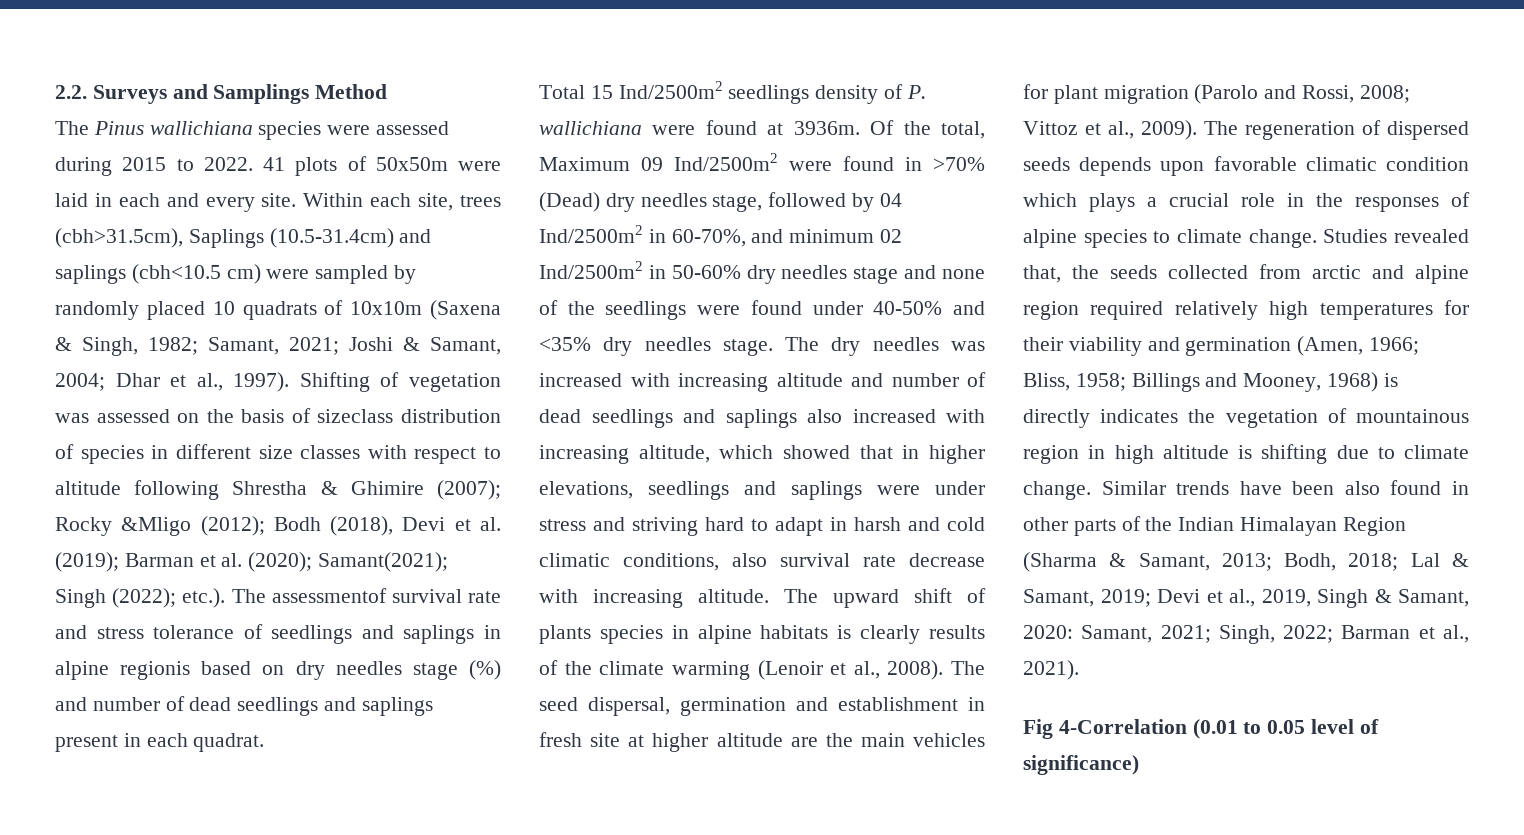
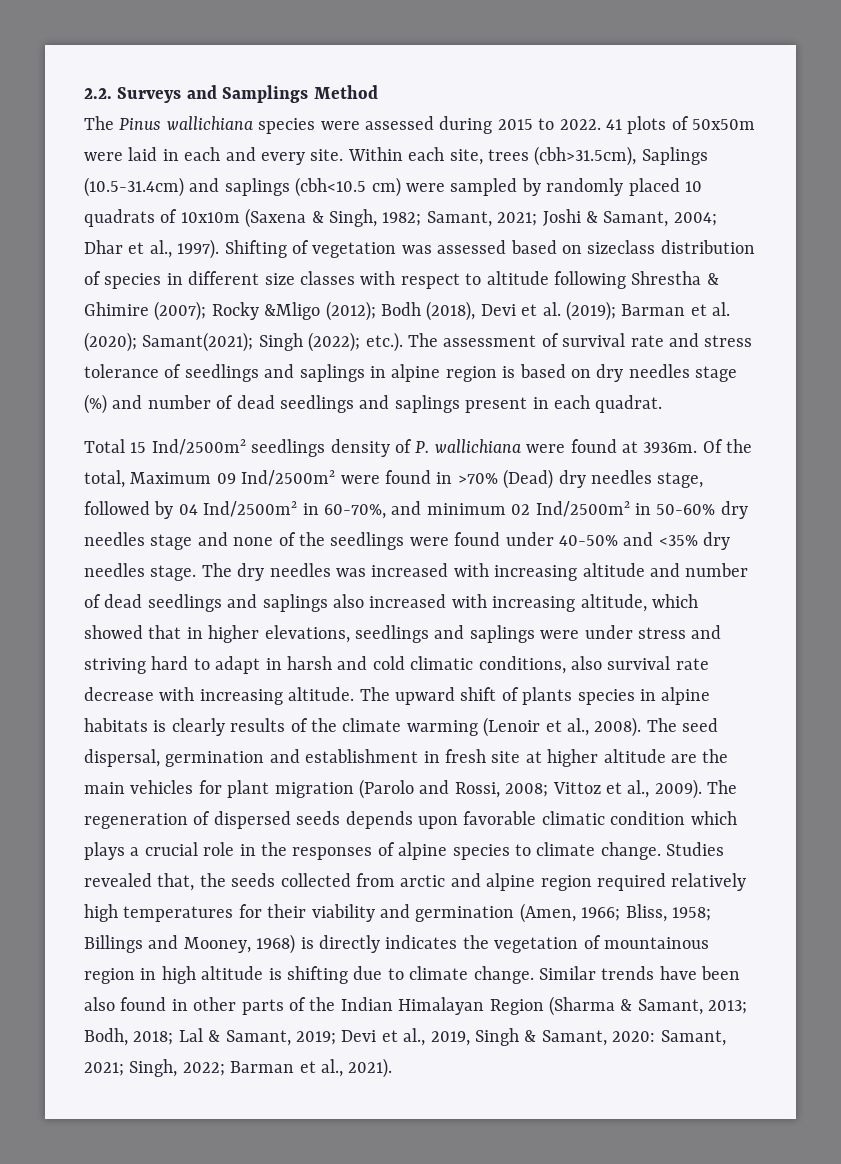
- Shifting of vegetation was assessed on the basis of sizeclass distribution of species in different size classes with respect to altitude following Shrestha & Ghimire (2007);
+ Shifting of vegetation was assessed based on sizeclass distribution of species in different size classes with respect to altitude following Shrestha & Ghimire (2007);
- etc.). The assessmentof survival rate and stress tolerance of seedlings and saplings in alpine regionis based on dry needles stage (%) and number of dead seedlings and saplings present in each quadrat.
+ etc.). The assessment of survival rate and stress tolerance of seedlings and saplings in alpine region is based on dry needles stage (%) and number of dead seedlings and saplings present in each quadrat.
- Fig 4-Correlation (0.01 to 0.05 level of significance)

